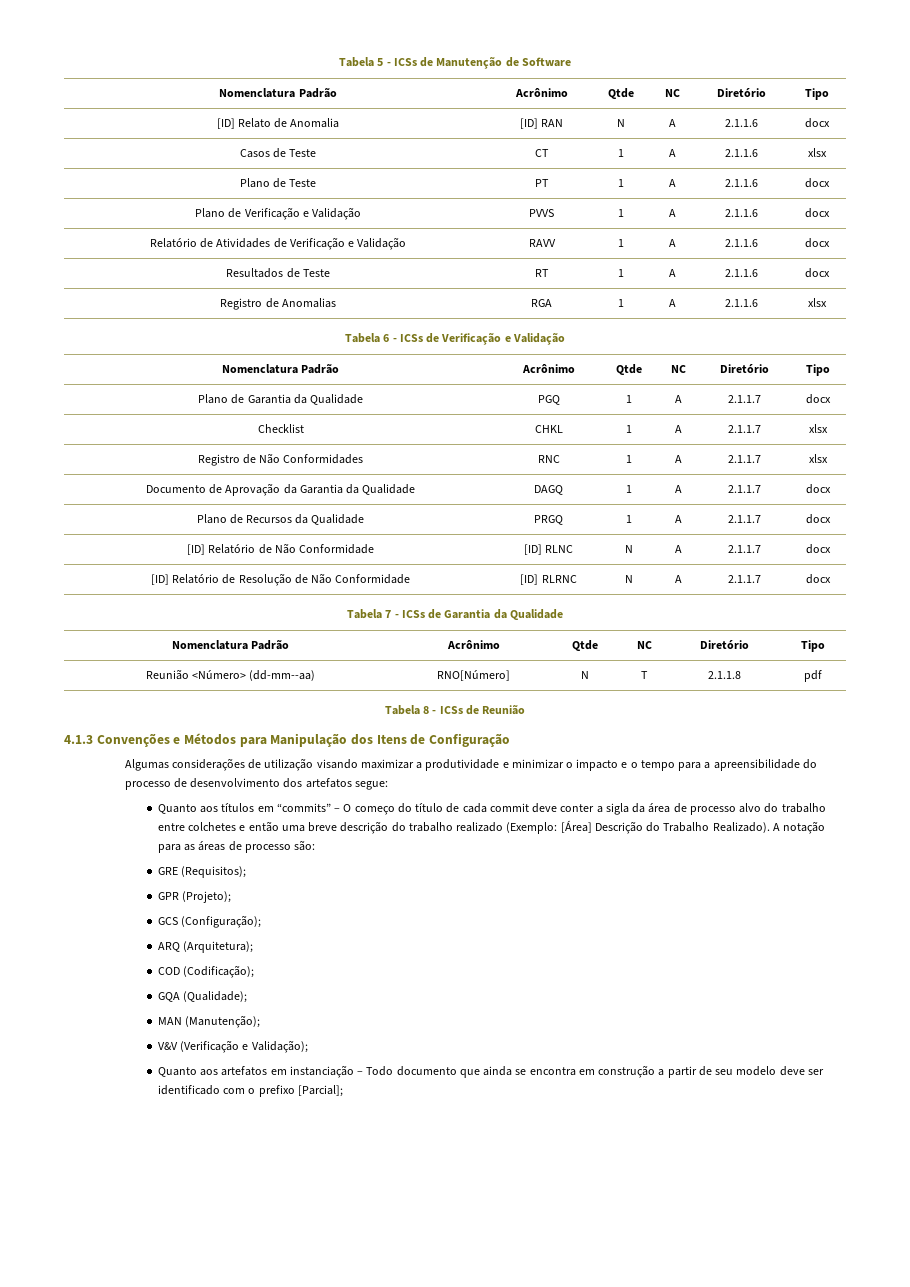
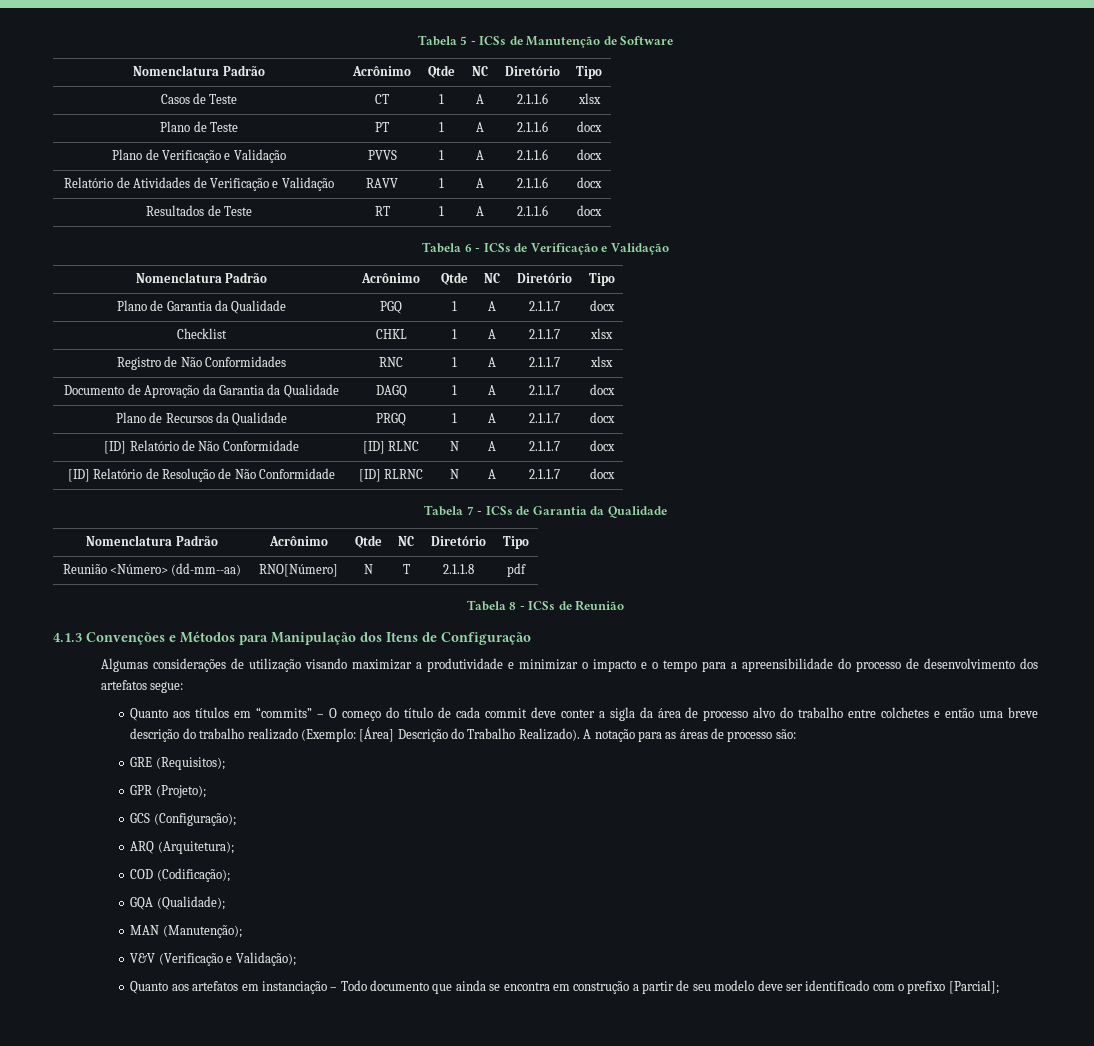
- [ID] Relato de Anomalia | [ID] RAN | N | A | 2.1.1.6 | docx
- Registro de Anomalias | RGA | 1 | A | 2.1.1.6 | xlsx

